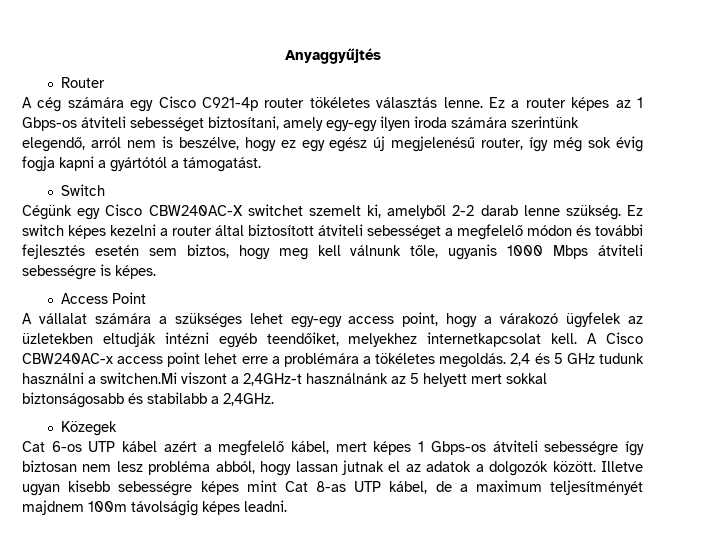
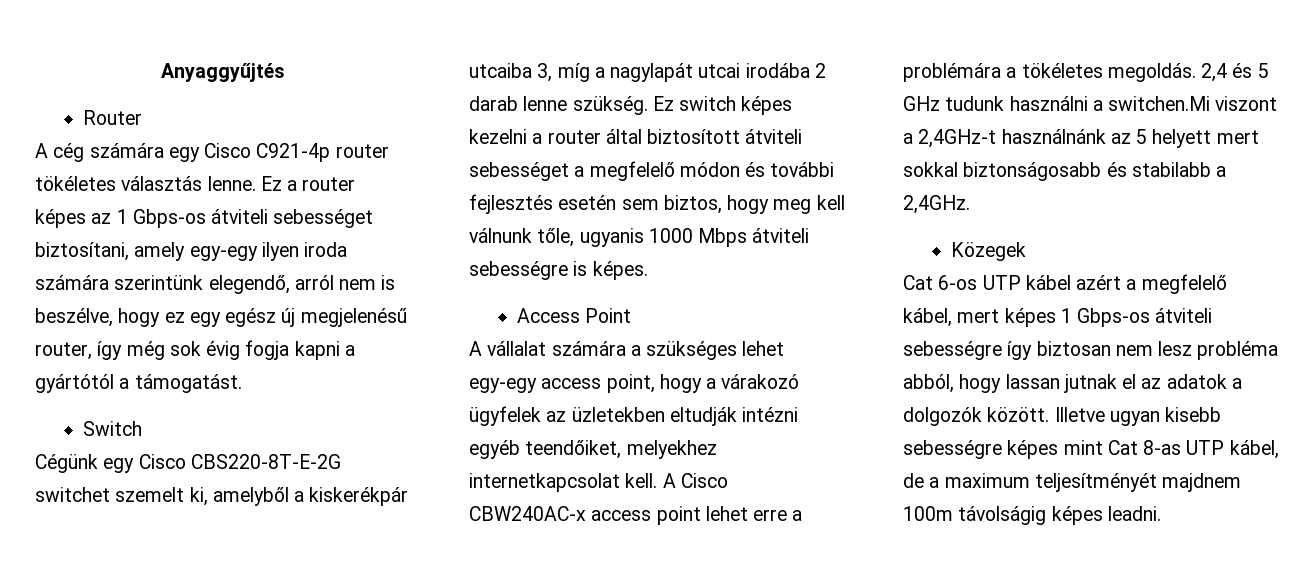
- Cégünk egy Cisco CBW240AC-X switchet szemelt ki, amelyből 2-2 darab lenne szükség.
+ Cégünk egy Cisco CBS220-8T-E-2G switchet szemelt ki, amelyből a kiskerékpár utcaiba 3, míg a nagylapát utcai irodába 2 darab lenne szükség.

